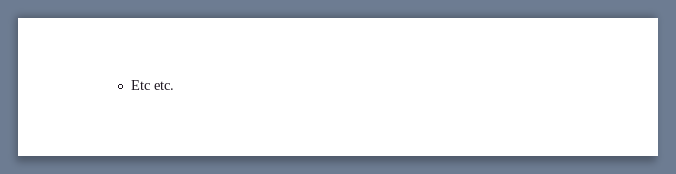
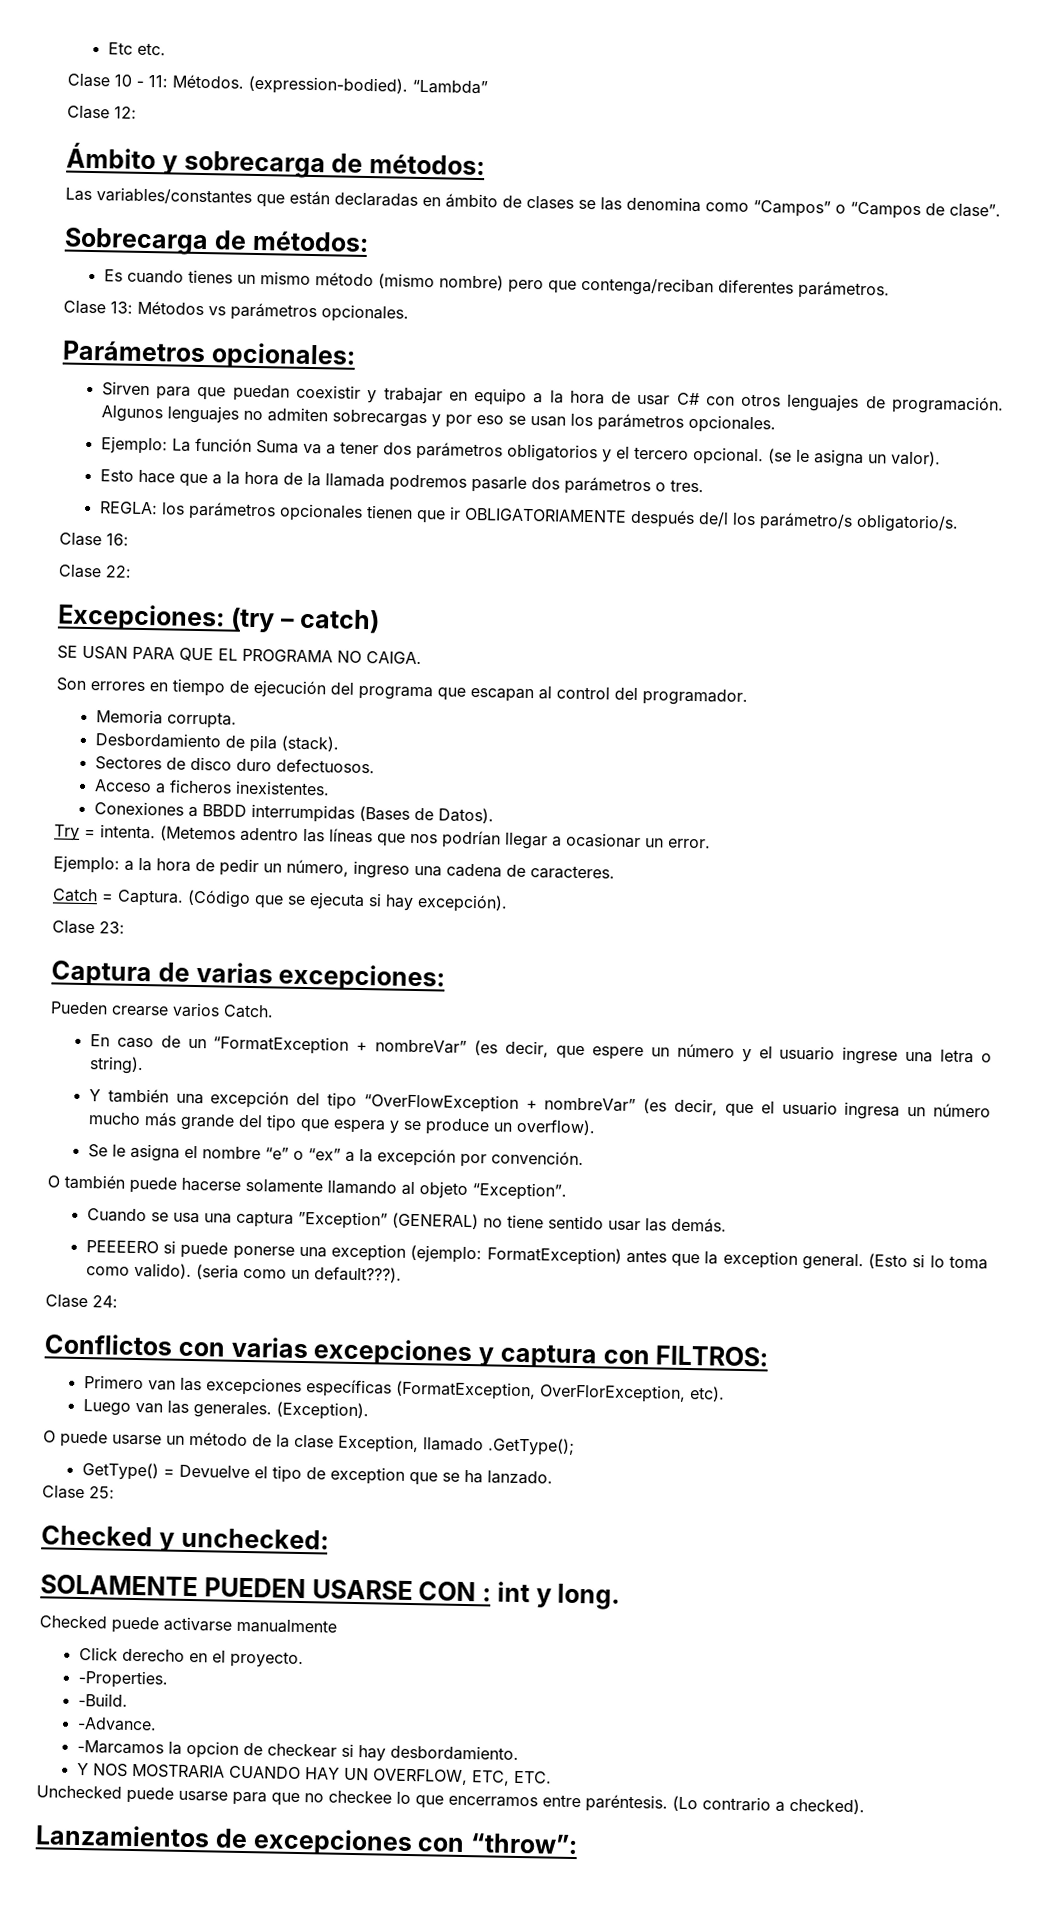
+ Clase 10 - 11: Métodos. (expression-bodied). “Lambda”
+ Clase 12:
+ Ámbito y sobrecarga de métodos:
+ Las variables/constantes que están declaradas en ámbito de clases se las denomina como “Campos” o “Campos de clase”.
+ Sobrecarga de métodos:
+ Es cuando tienes un mismo método (mismo nombre) pero que contenga/reciban diferentes parámetros.
+ Clase 13: Métodos vs parámetros opcionales.
+ Parámetros opcionales:
+ Sirven para que puedan coexistir y trabajar en equipo a la hora de usar C# con otros lenguajes de programación. Algunos lenguajes no admiten sobrecargas y por eso se usan los parámetros opcionales.
+ Ejemplo: La función Suma va a tener dos parámetros obligatorios y el tercero opcional. (se le asigna un valor).
+ Esto hace que a la hora de la llamada podremos pasarle dos parámetros o tres.
+ REGLA: los parámetros opcionales tienen que ir OBLIGATORIAMENTE después de/l los parámetro/s obligatorio/s.
+ Clase 16:
+ Clase 22:
+ Excepciones: (try – catch)
+ SE USAN PARA QUE EL PROGRAMA NO CAIGA.
+ Son errores en tiempo de ejecución del programa que escapan al control del programador.
+ Memoria corrupta.
+ Desbordamiento de pila (stack).
+ Sectores de disco duro defectuosos.
+ Acceso a ficheros inexistentes.
+ Conexiones a BBDD interrumpidas (Bases de Datos).
+ Try = intenta. (Metemos adentro las líneas que nos podrían llegar a ocasionar un error.
+ Ejemplo: a la hora de pedir un número, ingreso una cadena de caracteres.
+ Catch = Captura. (Código que se ejecuta si hay excepción).
+ Clase 23:
+ Captura de varias excepciones:
+ Pueden crearse varios Catch.
+ En caso de un “FormatException + nombreVar” (es decir, que espere un número y el usuario ingrese una letra o string).
+ Y también una excepción del tipo “OverFlowException + nombreVar” (es decir, que el usuario ingresa un número mucho más grande del tipo que espera y se produce un overflow).
+ Se le asigna el nombre “e” o “ex” a la excepción por convención.
+ O también puede hacerse solamente llamando al objeto “Exception”.
+ Cuando se usa una captura ”Exception” (GENERAL) no tiene sentido usar las demás.
+ PEEEERO si puede ponerse una exception (ejemplo: FormatException) antes que la exception general. (Esto si lo toma como valido). (seria como un default???).
+ Clase 24:
+ Conflictos con varias excepciones y captura con FILTROS:
+ Primero van las excepciones específicas (FormatException, OverFlorException, etc).
+ Luego van las generales. (Exception).
+ O puede usarse un método de la clase Exception, llamado .GetType();
+ GetType() = Devuelve el tipo de exception que se ha lanzado.
+ Clase 25:
+ Checked y unchecked:
+ SOLAMENTE PUEDEN USARSE CON : int y long.
+ Checked puede activarse manualmente
+ Click derecho en el proyecto.
+ -Properties.
+ -Build.
+ -Advance.
+ -Marcamos la opcion de checkear si hay desbordamiento.
+ Y NOS MOSTRARIA CUANDO HAY UN OVERFLOW, ETC, ETC.
+ Unchecked puede usarse para que no checkee lo que encerramos entre paréntesis. (Lo contrario a checked).
+ Lanzamientos de excepciones con “throw”:

